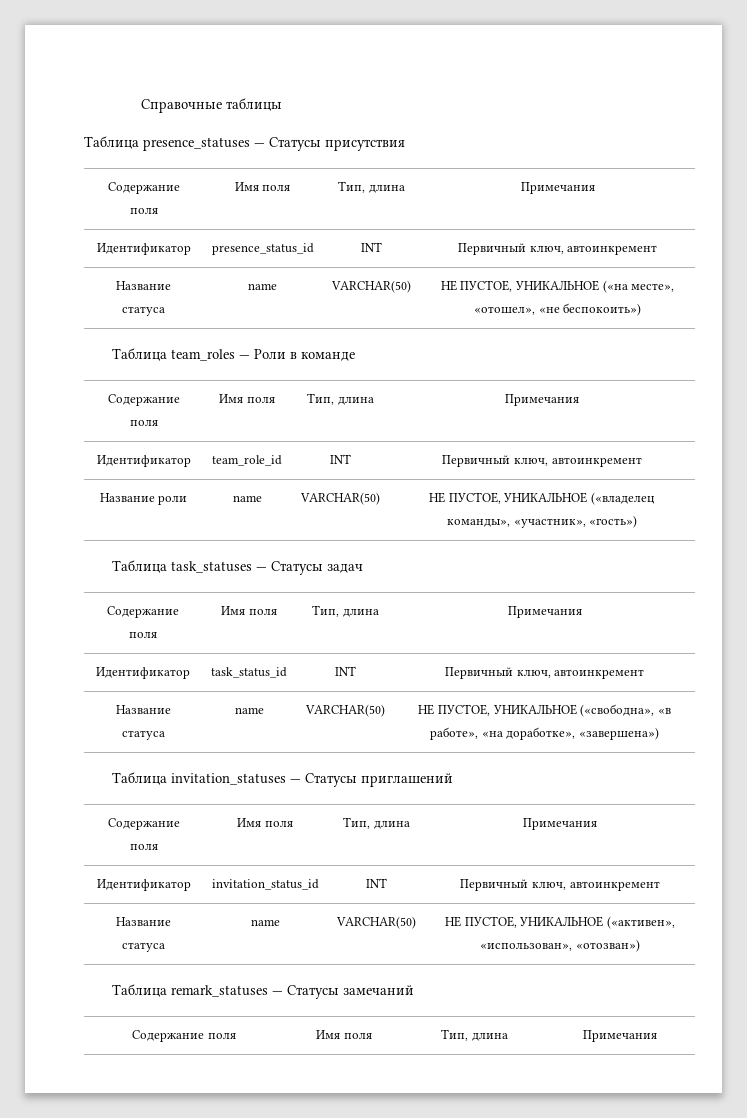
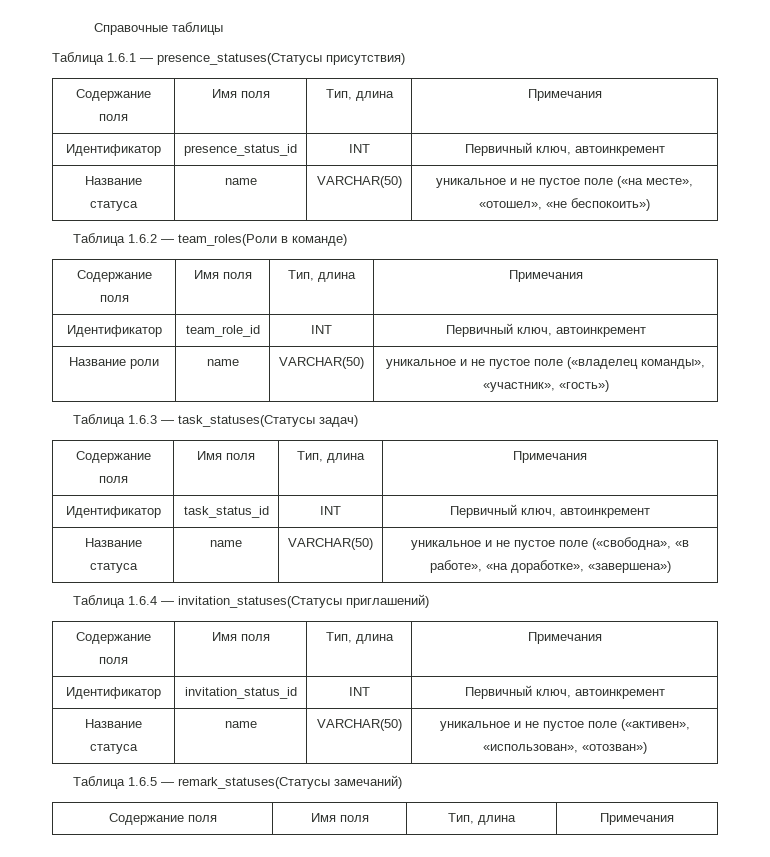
- Таблица presence_statuses — Статусы присутствия
+ Таблица 1.6.1 — presence_statuses(Статусы присутствия)
- Название статуса | name | VARCHAR(50) | НЕ ПУСТОЕ, УНИКАЛЬНОЕ («на месте», «отошел», «не беспокоить»)
+ Название статуса | name | VARCHAR(50) | уникальное и не пустое поле («на месте», «отошел», «не беспокоить»)
- Таблица team_roles — Роли в команде
+ Таблица 1.6.2 — team_roles(Роли в команде)
- Название роли | name | VARCHAR(50) | НЕ ПУСТОЕ, УНИКАЛЬНОЕ («владелец команды», «участник», «гость»)
+ Название роли | name | VARCHAR(50) | уникальное и не пустое поле («владелец команды», «участник», «гость»)
- Таблица task_statuses — Статусы задач
+ Таблица 1.6.3 — task_statuses(Статусы задач)
- Название статуса | name | VARCHAR(50) | НЕ ПУСТОЕ, УНИКАЛЬНОЕ («свободна», «в работе», «на доработке», «завершена»)
+ Название статуса | name | VARCHAR(50) | уникальное и не пустое поле («свободна», «в работе», «на доработке», «завершена»)
- Таблица invitation_statuses — Статусы приглашений
+ Таблица 1.6.4 — invitation_statuses(Статусы приглашений)
- Название статуса | name | VARCHAR(50) | НЕ ПУСТОЕ, УНИКАЛЬНОЕ («активен», «использован», «отозван»)
+ Название статуса | name | VARCHAR(50) | уникальное и не пустое поле («активен», «использован», «отозван»)
- Таблица remark_statuses — Статусы замечаний
+ Таблица 1.6.5 — remark_statuses(Статусы замечаний)

